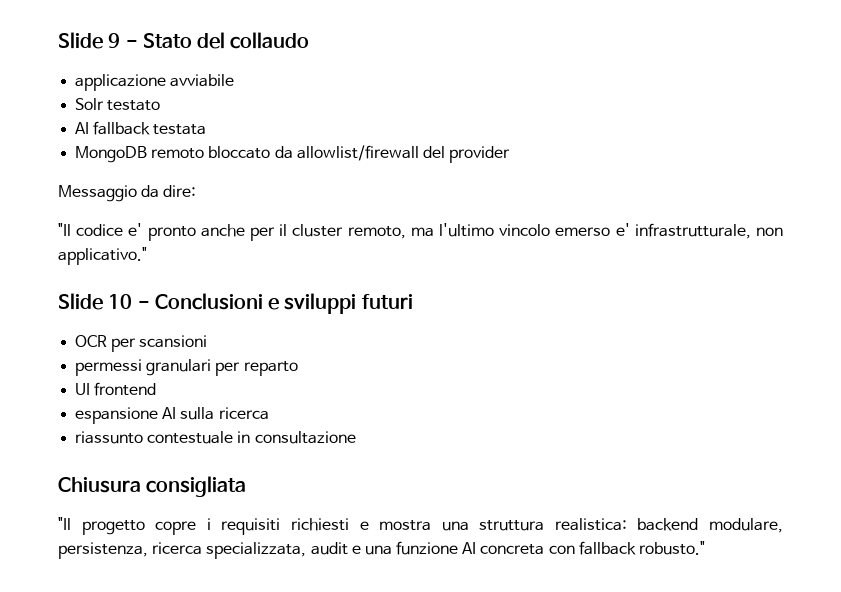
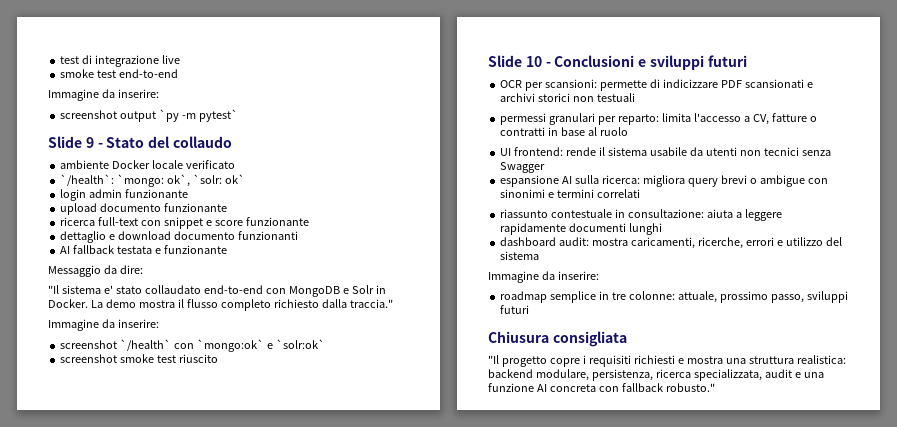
+ test di integrazione live
+ smoke test end-to-end
+ Immagine da inserire:
+ screenshot output `py -m pytest`
- applicazione avviabile
- Solr testato
- AI fallback testata
- MongoDB remoto bloccato da allowlist/firewall del provider
+ ambiente Docker locale verificato
+ `/health`: `mongo: ok`, `solr: ok`
+ login admin funzionante
+ upload documento funzionante
+ ricerca full-text con snippet e score funzionante
+ dettaglio e download documento funzionanti
+ AI fallback testata e funzionante
  Messaggio da dire:
- "Il codice e' pronto anche per il cluster remoto, ma l'ultimo vincolo emerso e' infrastrutturale, non applicativo."
+ "Il sistema e' stato collaudato end-to-end con MongoDB e Solr in Docker. La demo mostra il flusso completo richiesto dalla traccia."
+ Immagine da inserire:
+ screenshot `/health` con `mongo:ok` e `solr:ok`
+ screenshot smoke test riuscito
- OCR per scansioni
- permessi granulari per reparto
- UI frontend
- espansione AI sulla ricerca
- riassunto contestuale in consultazione
+ OCR per scansioni: permette di indicizzare PDF scansionati e archivi storici non testuali
+ permessi granulari per reparto: limita l'accesso a CV, fatture o contratti in base al ruolo
+ UI frontend: rende il sistema usabile da utenti non tecnici senza Swagger
+ espansione AI sulla ricerca: migliora query brevi o ambigue con sinonimi e termini correlati
+ riassunto contestuale in consultazione: aiuta a leggere rapidamente documenti lunghi
+ dashboard audit: mostra caricamenti, ricerche, errori e utilizzo del sistema
+ Immagine da inserire:
+ roadmap semplice in tre colonne: attuale, prossimo passo, sviluppi futuri

